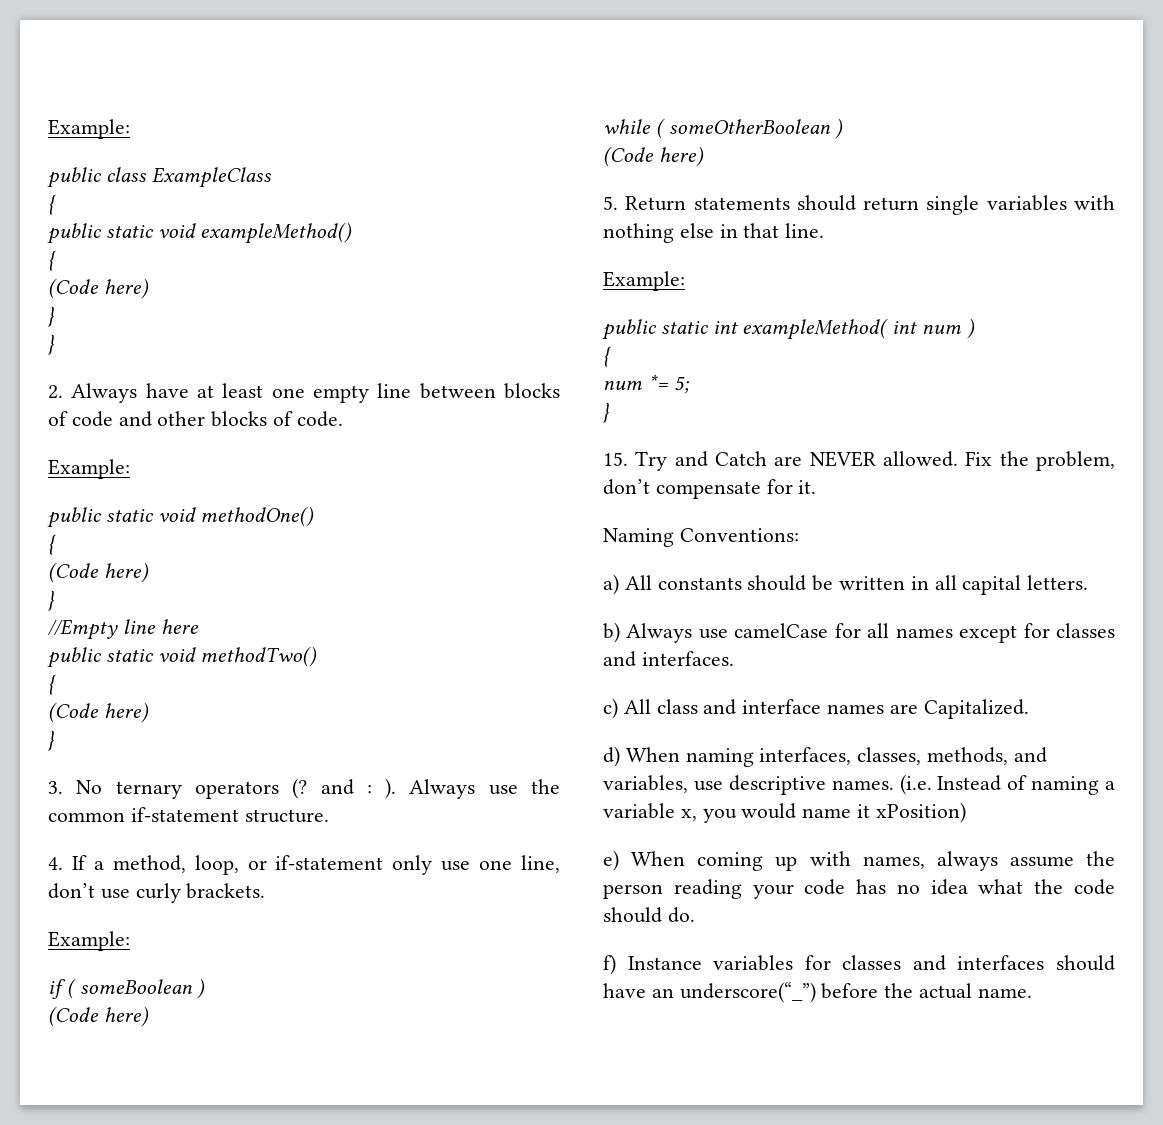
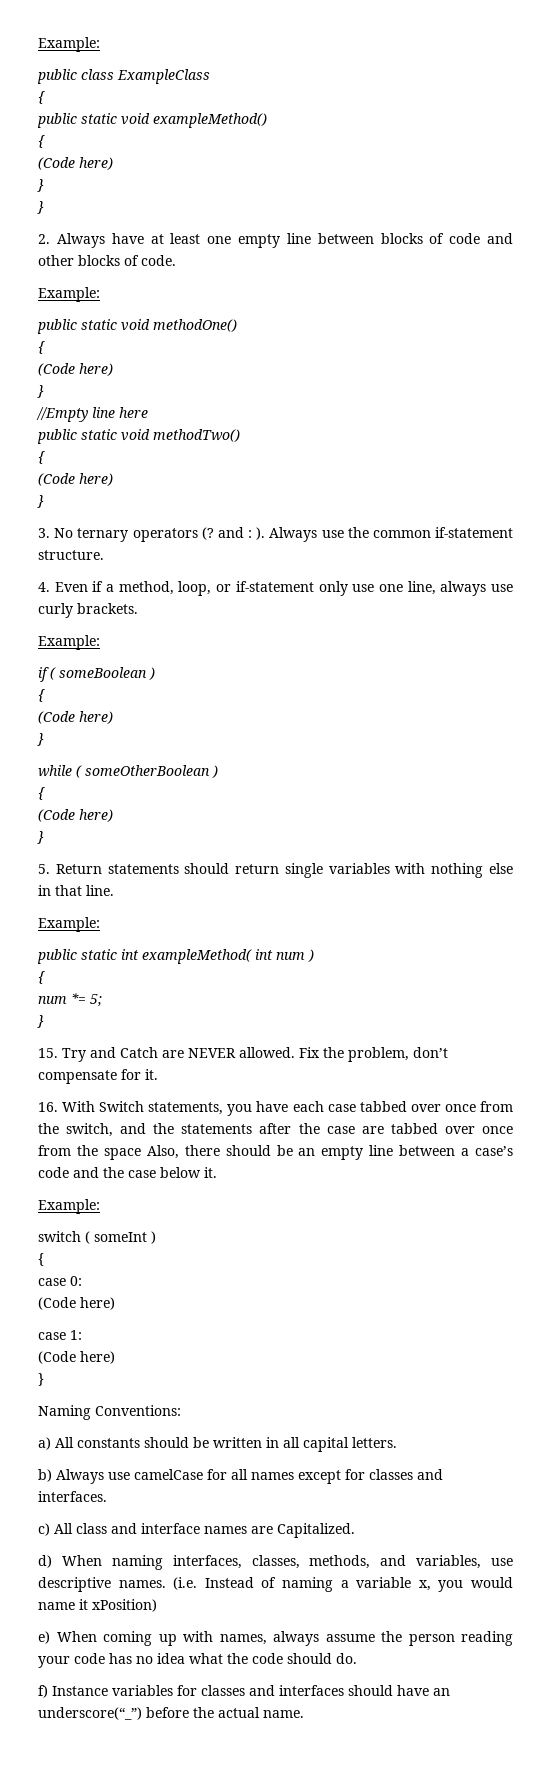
- 4. If a method, loop, or if-statement only use one line, don’t use curly brackets.
+ 4. Even if a method, loop, or if-statement only use one line, always use curly brackets.
  if ( someBoolean )
+ {
  (Code here)
+ }
  while ( someOtherBoolean )
+ {
  (Code here)
+ }
+ 16. With Switch statements, you have each case tabbed over once from the switch, and the statements after the case are tabbed over once from the space Also, there should be an empty line between a case’s code and the case below it.
+ Example:
+ switch ( someInt )
+ {
+ case 0:
+ (Code here)
+ case 1:
+ (Code here)
+ }

